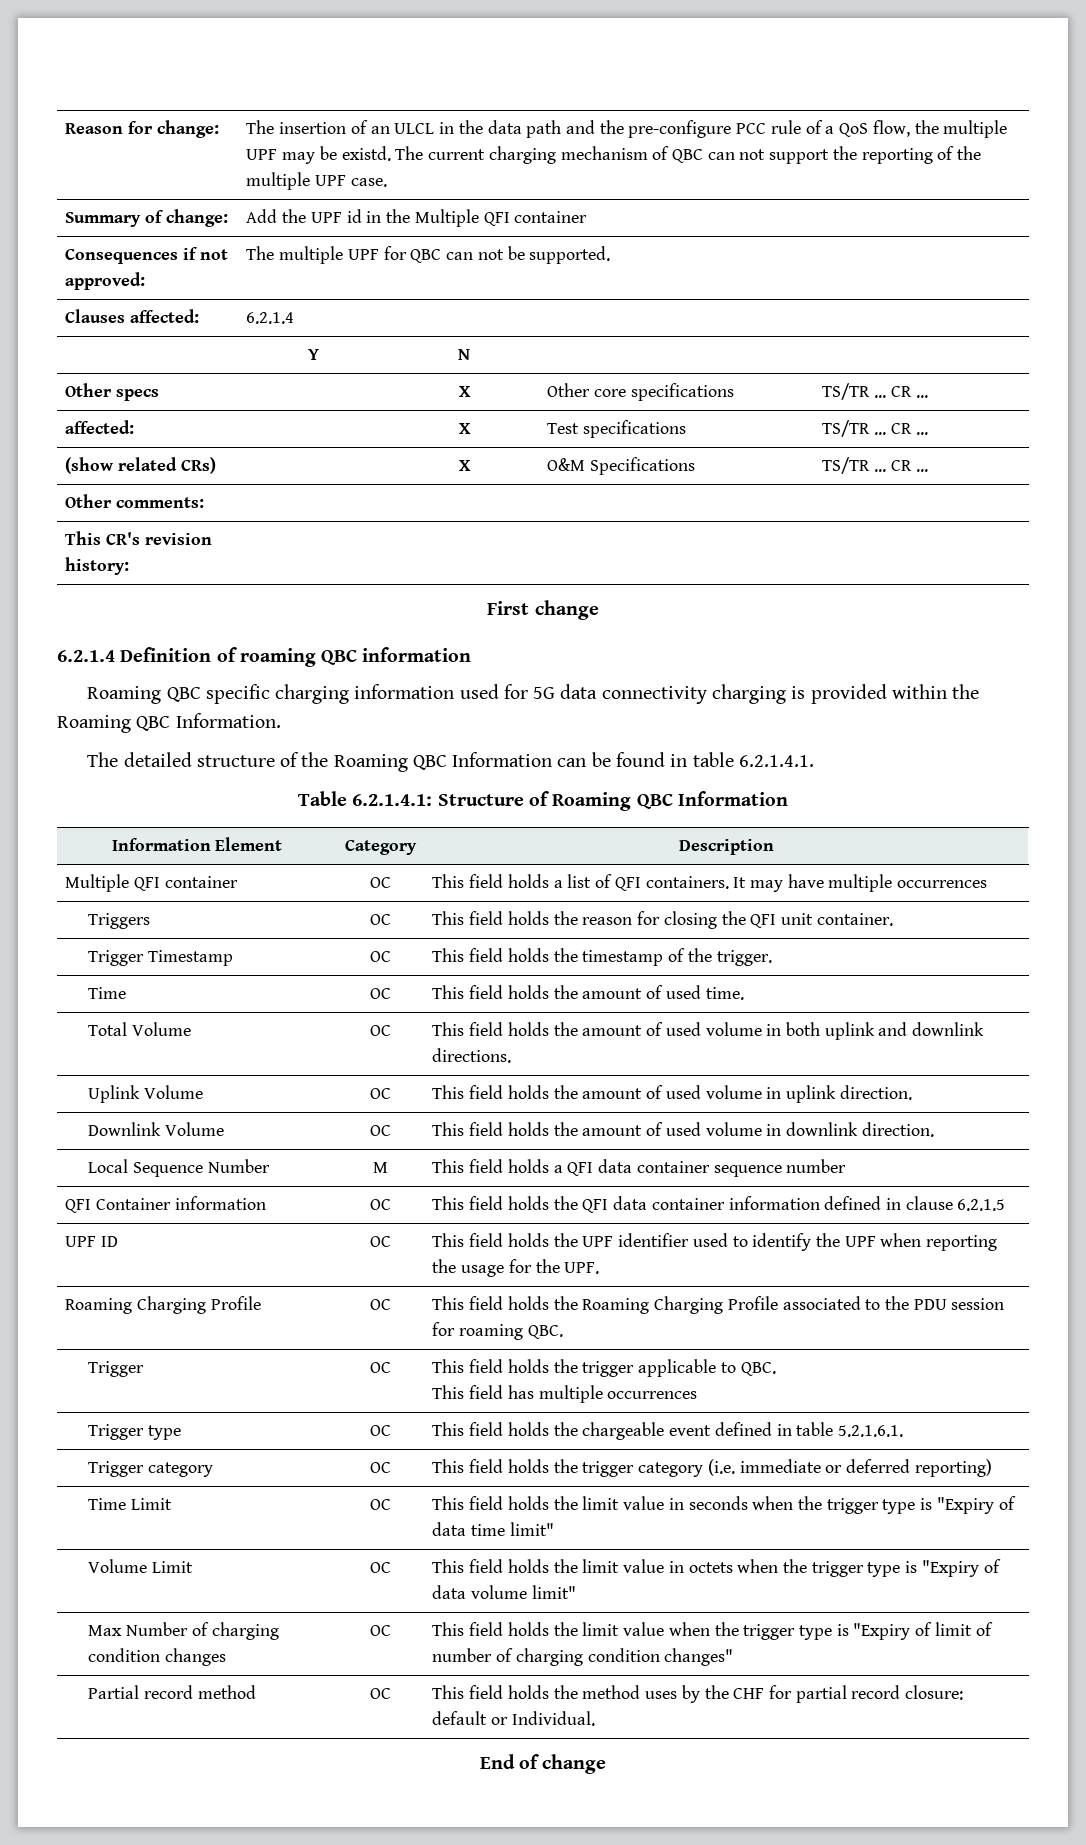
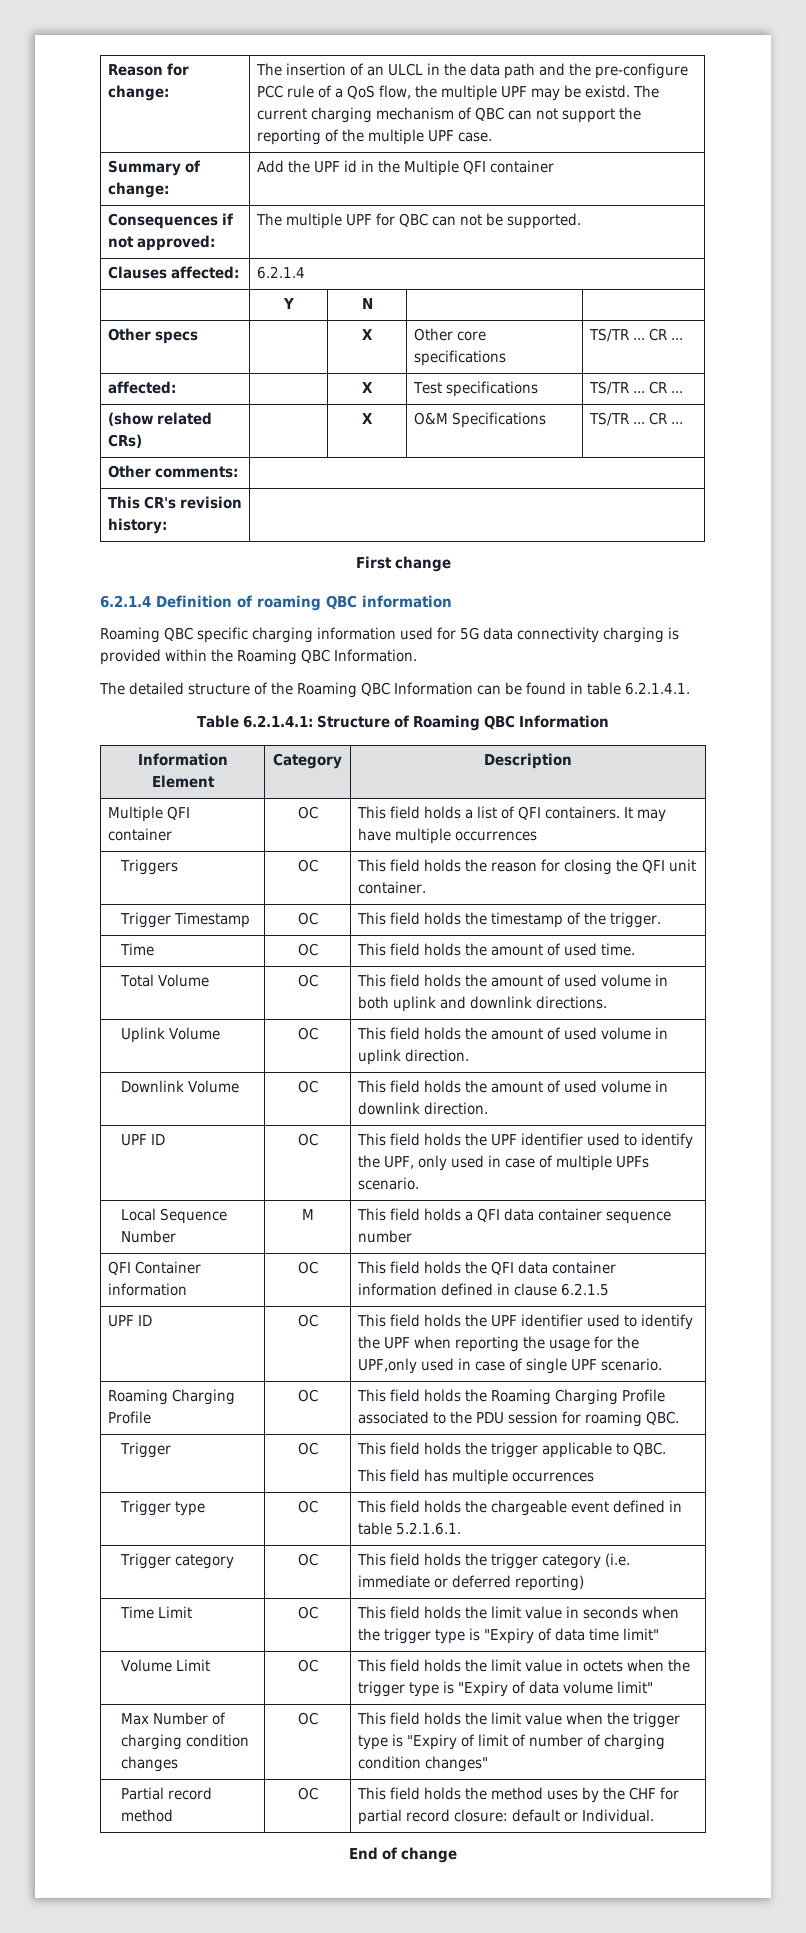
+ UPF ID | OC | This field holds the UPF identifier used to identify the UPF, only used in case of multiple UPFs scenario.
- UPF ID | OC | This field holds the UPF identifier used to identify the UPF when reporting the usage for the UPF.
+ UPF ID | OC | This field holds the UPF identifier used to identify the UPF when reporting the usage for the UPF,only used in case of single UPF scenario.

